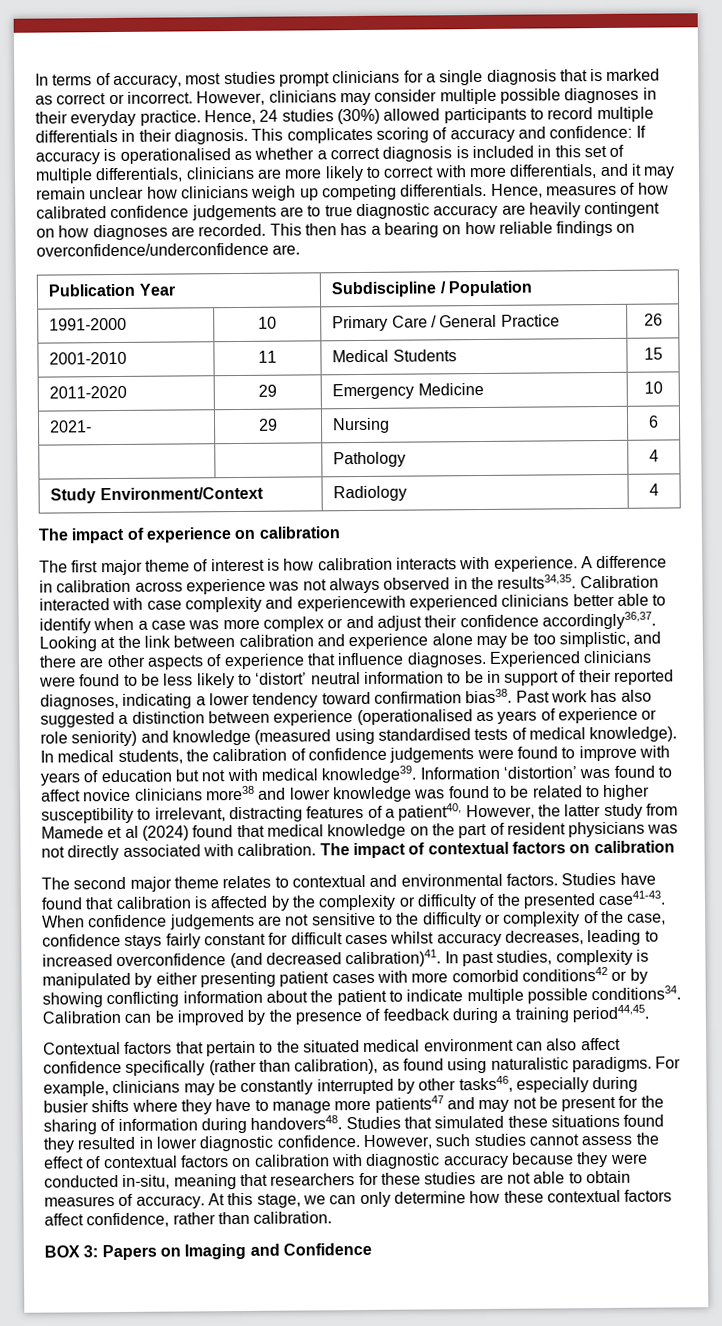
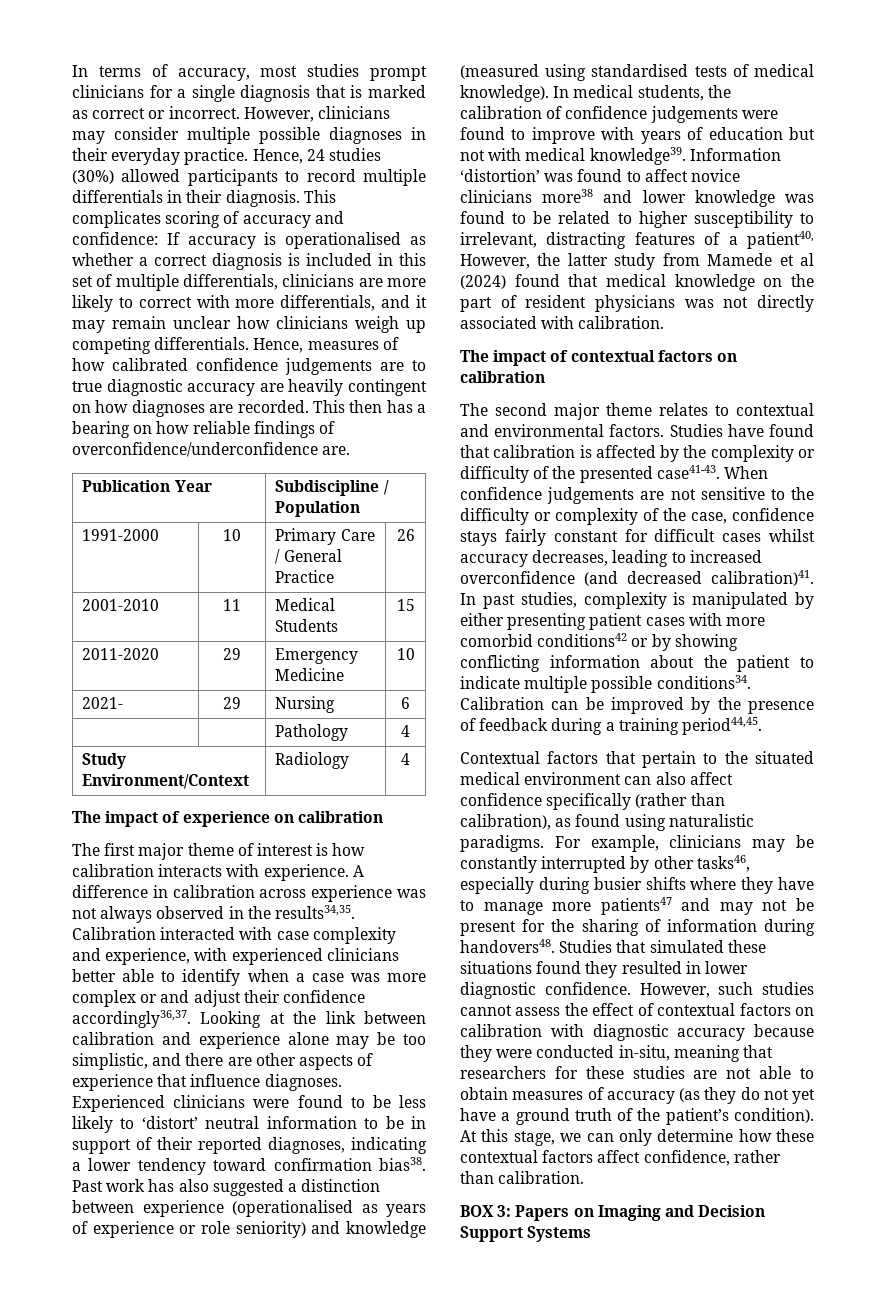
- This then has a bearing on how reliable findings on overconfidence/underconfidence are.
+ This then has a bearing on how reliable findings of overconfidence/underconfidence are.
- Calibration interacted with case complexity and experiencewith experienced clinicians better able to identify when a case was more complex or and adjust their confidence accordingly36,37.
+ Calibration interacted with case complexity and experience, with experienced clinicians better able to identify when a case was more complex or and adjust their confidence accordingly36,37.
- Information ‘distortion’ was found to affect novice clinicians more38 and lower knowledge was found to be related to higher susceptibility to irrelevant, distracting features of a patient40, However, the latter study from Mamede et al (2024) found that medical knowledge on the part of resident physicians was not directly associated with calibration. The impact of contextual factors on calibration
+ Information ‘distortion’ was found to affect novice clinicians more38 and lower knowledge was found to be related to higher susceptibility to irrelevant, distracting features of a patient40, However, the latter study from Mamede et al (2024) found that medical knowledge on the part of resident physicians was not directly associated with calibration.
+ The impact of contextual factors on calibration
- However, such studies cannot assess the effect of contextual factors on calibration with diagnostic accuracy because they were conducted in-situ, meaning that researchers for these studies are not able to obtain measures of accuracy.
+ However, such studies cannot assess the effect of contextual factors on calibration with diagnostic accuracy because they were conducted in-situ, meaning that researchers for these studies are not able to obtain measures of accuracy (as they do not yet have a ground truth of the patient’s condition).
- BOX 3: Papers on Imaging and Confidence
+ BOX 3: Papers on Imaging and Decision Support Systems

